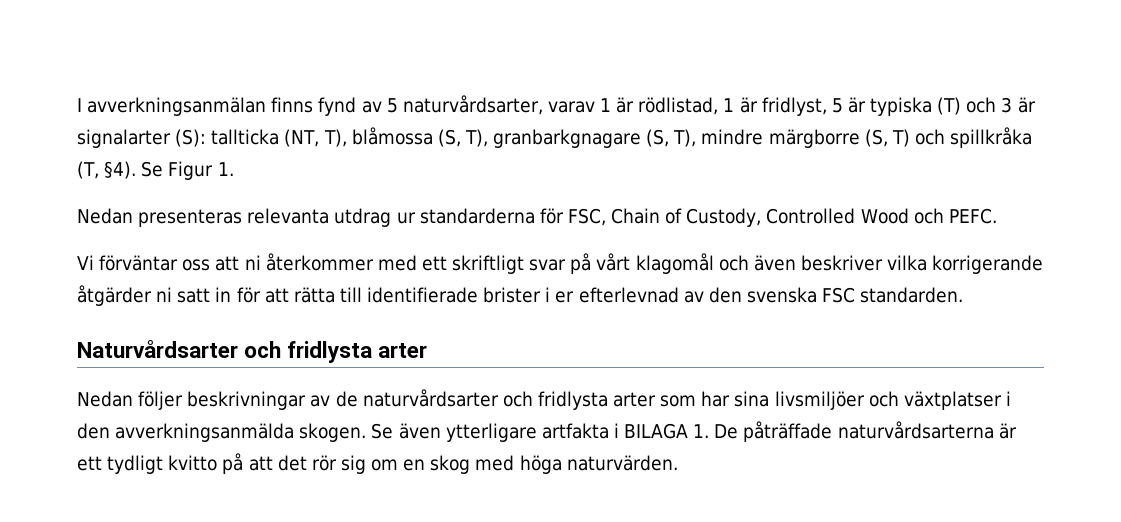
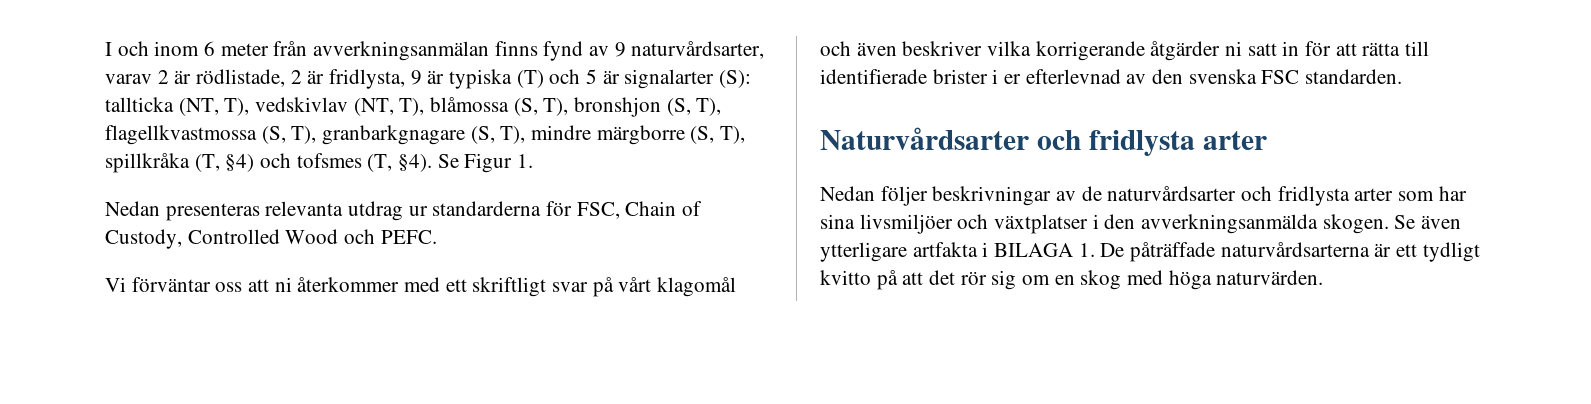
- I avverkningsanmälan finns fynd av 5 naturvårdsarter, varav 1 är rödlistad, 1 är fridlyst, 5 är typiska (T) och 3 är signalarter (S): tallticka (NT, T), blåmossa (S, T), granbarkgnagare (S, T), mindre märgborre (S, T) och spillkråka (T, §4).
+ I och inom 6 meter från avverkningsanmälan finns fynd av 9 naturvårdsarter, varav 2 är rödlistade, 2 är fridlysta, 9 är typiska (T) och 5 är signalarter (S): tallticka (NT, T), vedskivlav (NT, T), blåmossa (S, T), bronshjon (S, T), flagellkvastmossa (S, T), granbarkgnagare (S, T), mindre märgborre (S, T), spillkråka (T, §4) och tofsmes (T, §4).

